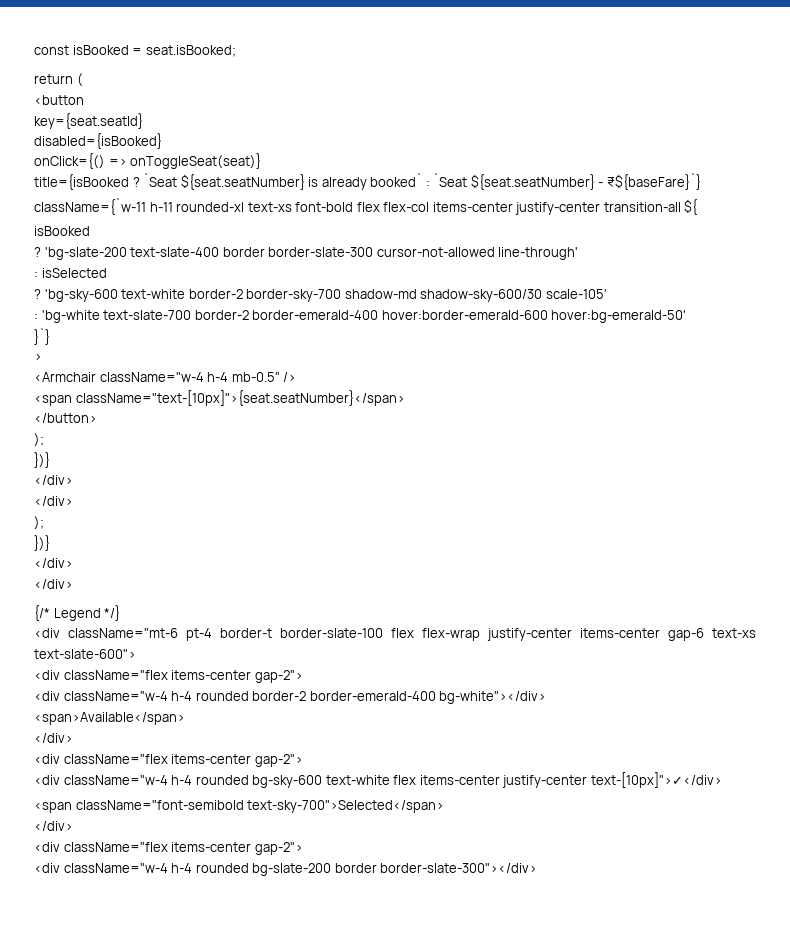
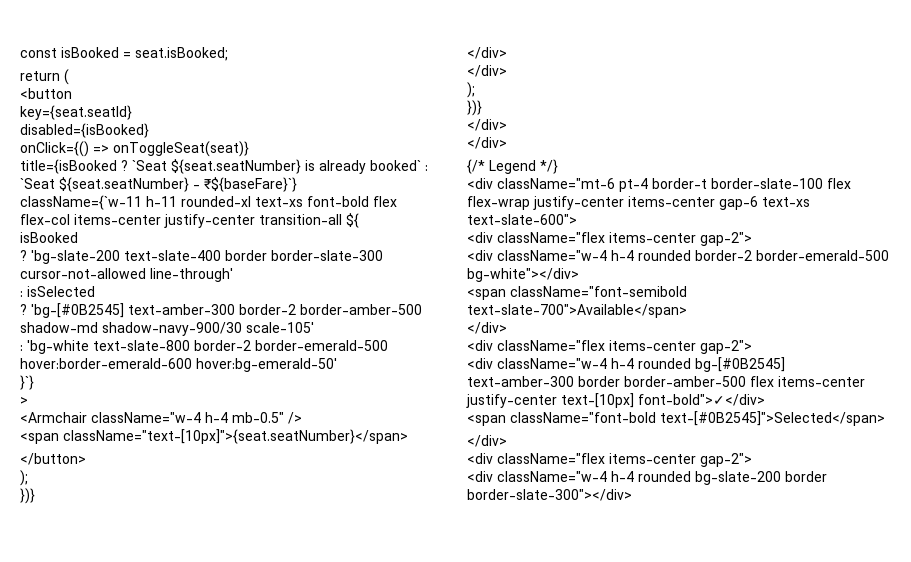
- 'bg-sky-600 text-white border-2 border-sky-700 shadow-md shadow-sky-600/30 scale-105'
+ 'bg-[#0B2545] text-amber-300 border-2 border-amber-500 shadow-md shadow-navy-900/30 scale-105'
- : 'bg-white text-slate-700 border-2 border-emerald-400 hover:border-emerald-600 hover:bg-emerald-50'
+ : 'bg-white text-slate-800 border-2 border-emerald-500 hover:border-emerald-600 hover:bg-emerald-50'
- <div className="w-4 h-4 rounded border-2 border-emerald-400 bg-white"></div>
+ <div className="w-4 h-4 rounded border-2 border-emerald-500 bg-white"></div>
- <span>Available</span>
+ <span className="font-semibold text-slate-700">Available</span>
  </div>
  <div className="flex items-center gap-2">
- <div className="w-4 h-4 rounded bg-sky-600 text-white flex items-center justify-center text-[10px]">✓</div>
- <span className="font-semibold text-sky-700">Selected</span>
+ <div className="w-4 h-4 rounded bg-[#0B2545] text-amber-300 border border-amber-500 flex items-center justify-center text-[10px] font-bold">✓</div>
+ <span className="font-bold text-[#0B2545]">Selected</span>

